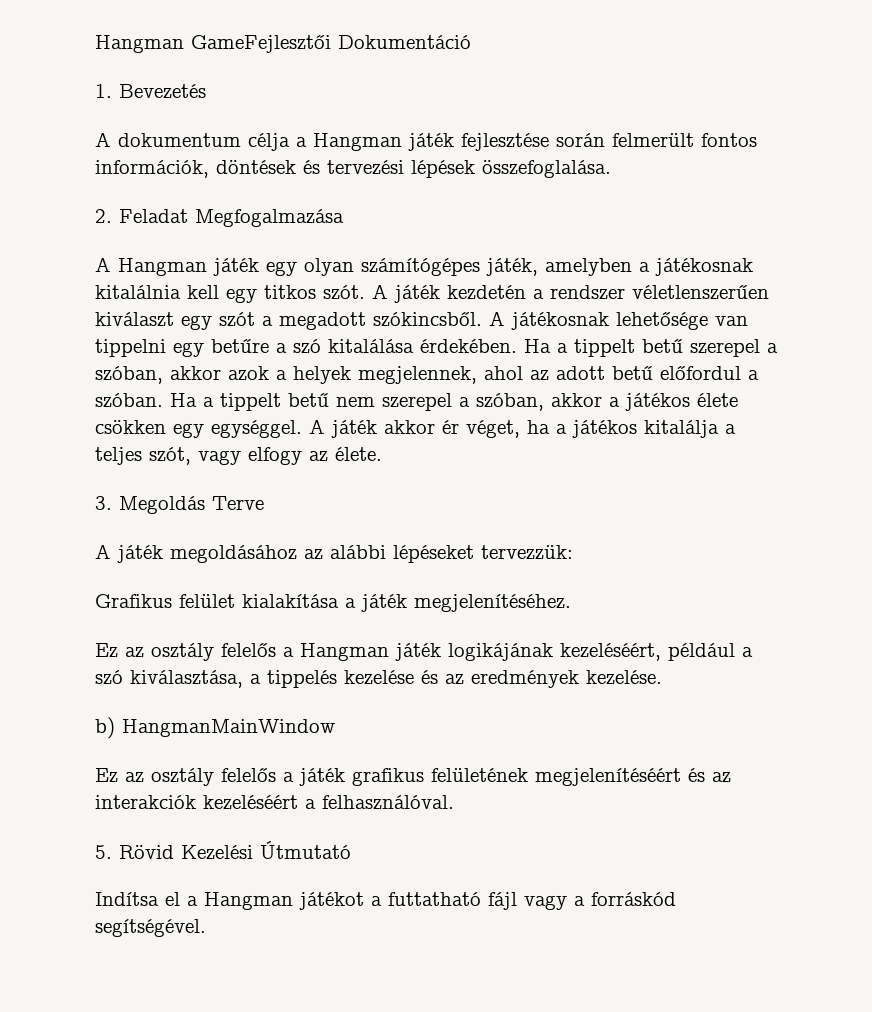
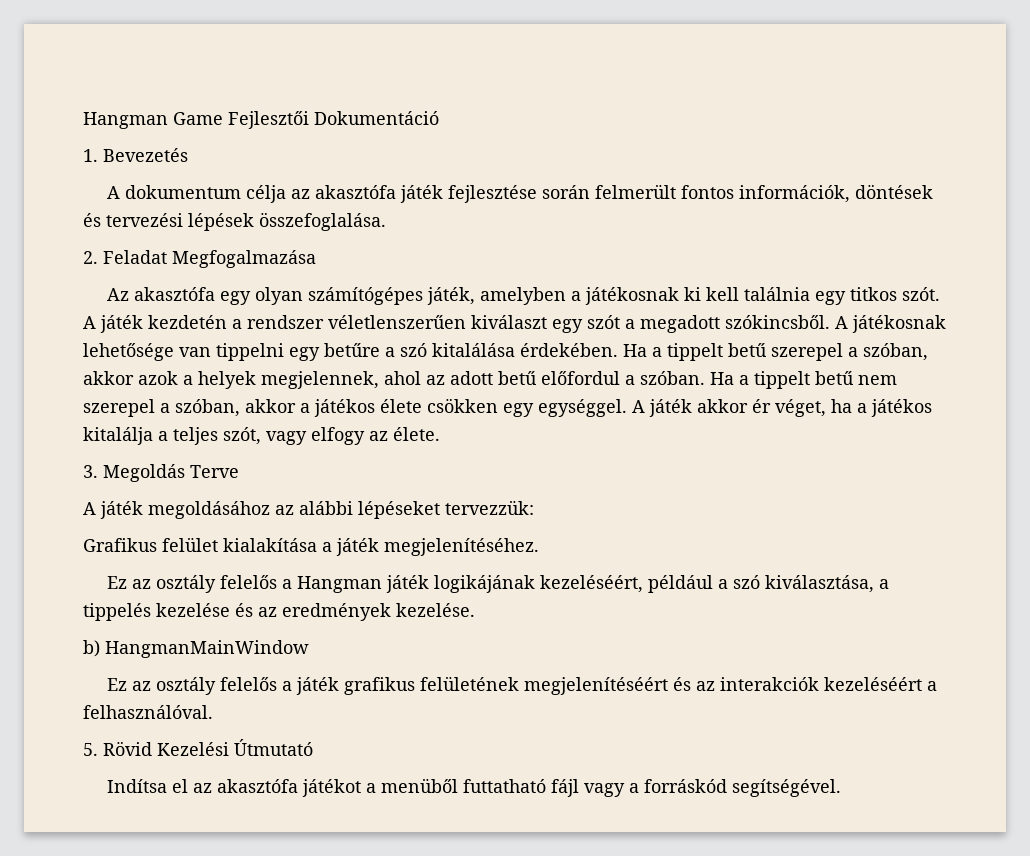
- Hangman GameFejlesztői Dokumentáció
+ Hangman Game Fejlesztői Dokumentáció
- A dokumentum célja a Hangman játék fejlesztése során felmerült fontos információk, döntések és tervezési lépések összefoglalása.
+ A dokumentum célja az akasztófa játék fejlesztése során felmerült fontos információk, döntések és tervezési lépések összefoglalása.
- A Hangman játék egy olyan számítógépes játék, amelyben a játékosnak kitalálnia kell egy titkos szót.
+ Az akasztófa egy olyan számítógépes játék, amelyben a játékosnak ki kell találnia egy titkos szót.
- Indítsa el a Hangman játékot a futtatható fájl vagy a forráskód segítségével.
+ Indítsa el az akasztófa játékot a menüből futtatható fájl vagy a forráskód segítségével.

